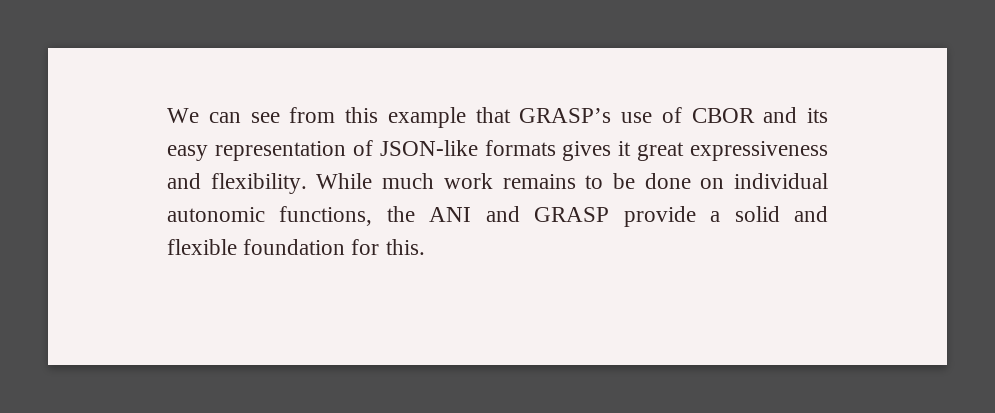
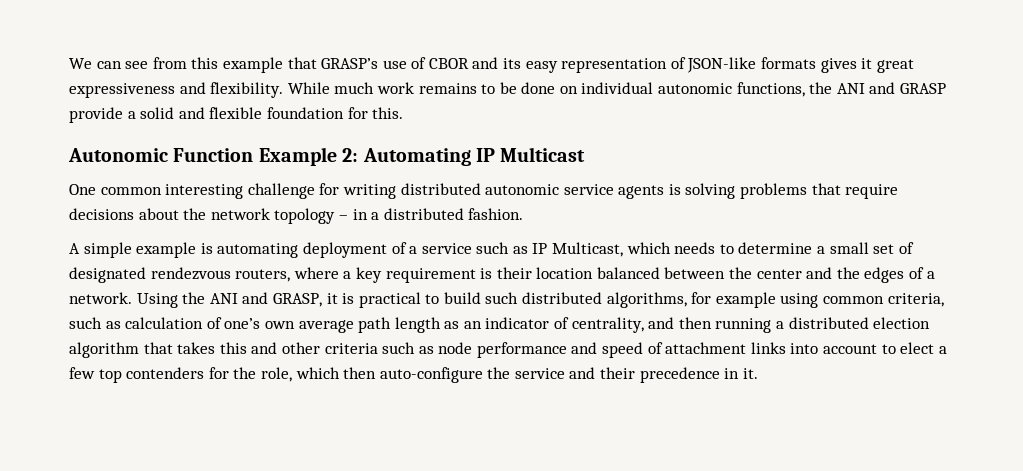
+ Autonomic Function Example 2: Automating IP Multicast
+ One common interesting challenge for writing distributed autonomic service agents is solving problems that require decisions about the network topology – in a distributed fashion.
+ A simple example is automating deployment of a service such as IP Multicast, which needs to determine a small set of designated rendezvous routers, where a key requirement is their location balanced between the center and the edges of a network. Using the ANI and GRASP, it is practical to build such distributed algorithms, for example using common criteria, such as calculation of one’s own average path length as an indicator of centrality, and then running a distributed election algorithm that takes this and other criteria such as node performance and speed of attachment links into account to elect a few top contenders for the role, which then auto-configure the service and their precedence in it.

